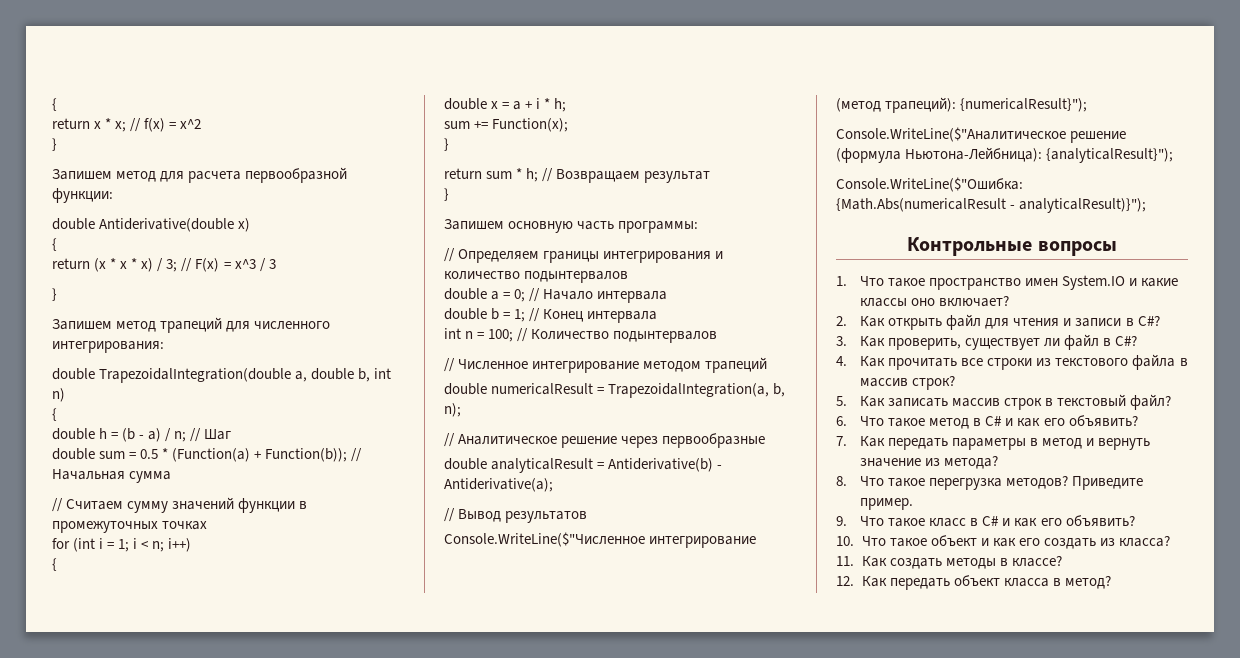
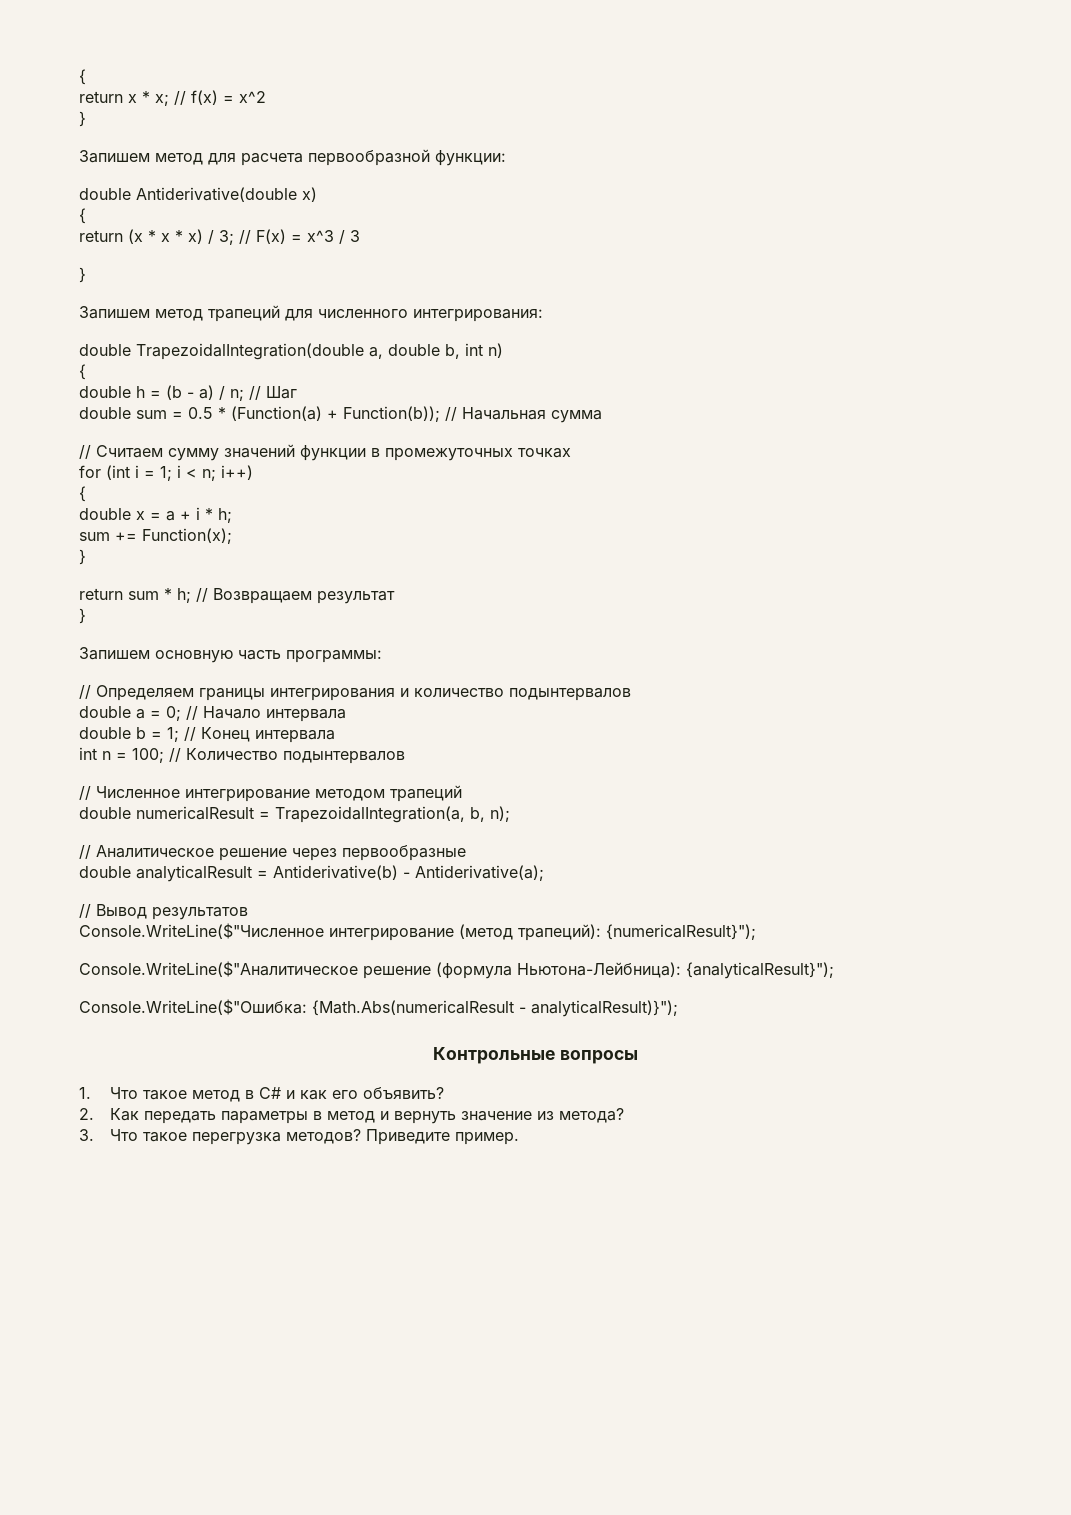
- 1. Что такое пространство имен System.IO и какие классы оно включает?
- 2. Как открыть файл для чтения и записи в C#?
- 3. Как проверить, существует ли файл в C#?
- 4. Как прочитать все строки из текстового файла в массив строк?
- 5. Как записать массив строк в текстовый файл?
- 6. Что такое метод в C# и как его объявить?
+ 1. Что такое метод в C# и как его объявить?
- 7. Как передать параметры в метод и вернуть значение из метода?
+ 2. Как передать параметры в метод и вернуть значение из метода?
- 8. Что такое перегрузка методов?
+ 3. Что такое перегрузка методов?
- 9. Что такое класс в C# и как его объявить?
- 10. Что такое объект и как его создать из класса?
- 11. Как создать методы в классе?
- 12. Как передать объект класса в метод?

